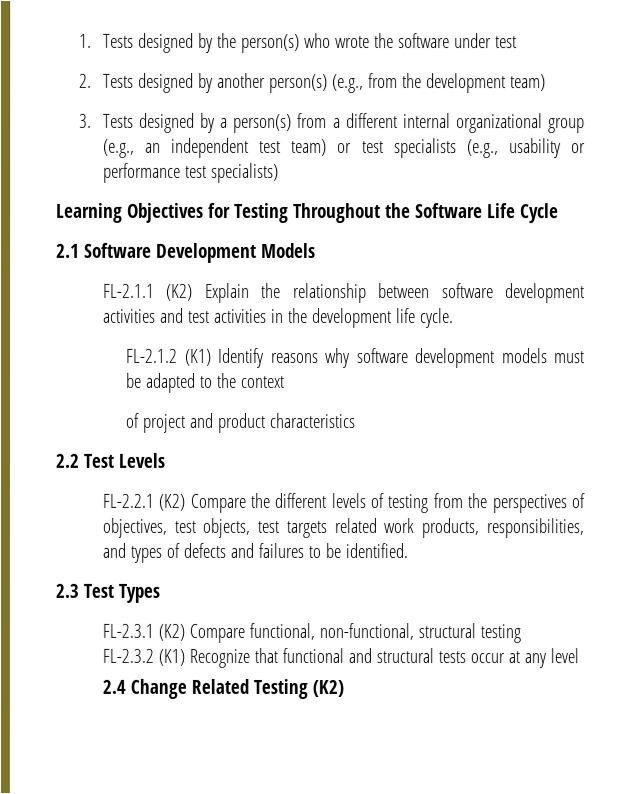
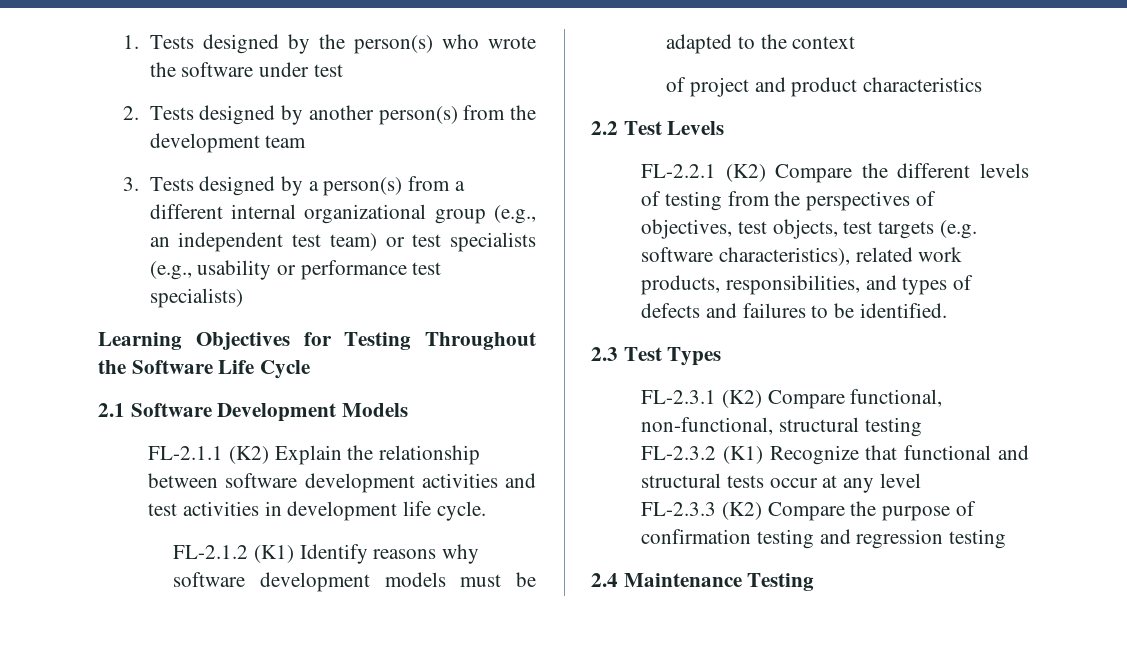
- 2. Tests designed by another person(s) (e.g., from the development team)
+ 2. Tests designed by another person(s) from the development team
- FL-2.1.1 (K2) Explain the relationship between software development activities and test activities in the development life cycle.
+ FL-2.1.1 (K2) Explain the relationship between software development activities and test activities in development life cycle.
- FL-2.2.1 (K2) Compare the different levels of testing from the perspectives of objectives, test objects, test targets related work products, responsibilities, and types of defects and failures to be identified.
+ FL-2.2.1 (K2) Compare the different levels of testing from the perspectives of objectives, test objects, test targets (e.g. software characteristics), related work products, responsibilities, and types of defects and failures to be identified.
- 2.4 Change Related Testing (K2)
+ FL-2.3.3 (K2) Compare the purpose of confirmation testing and regression testing
+ 2.4 Maintenance Testing

